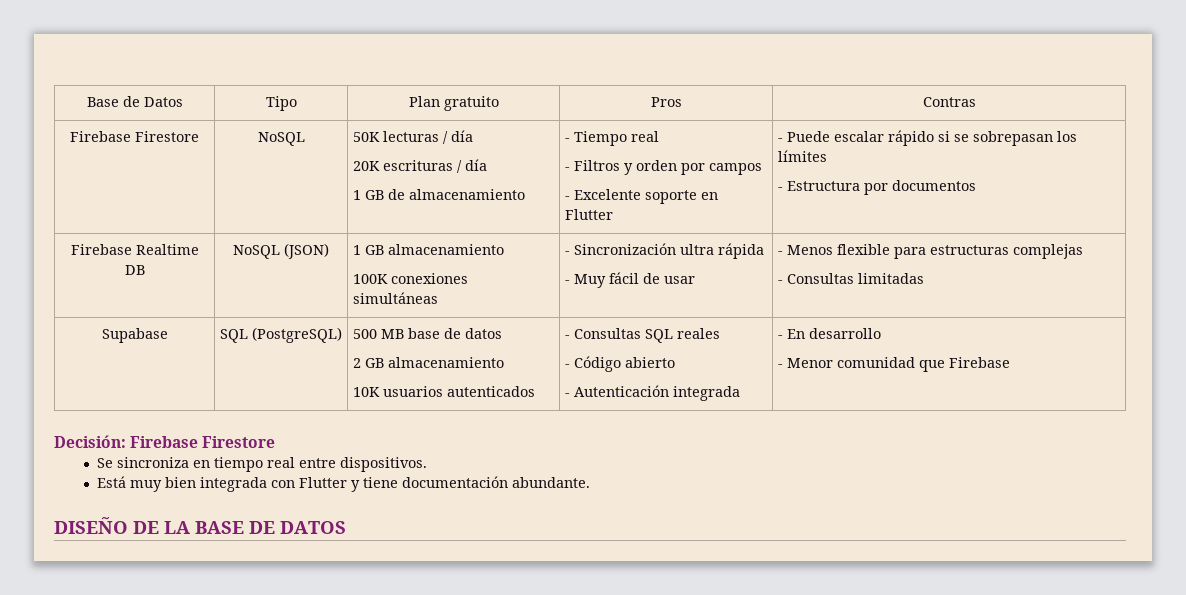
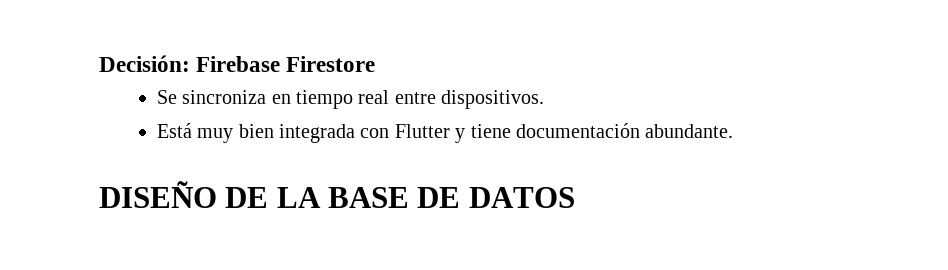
- Base de Datos | Tipo | Plan gratuito | Pros | Contras
- Firebase Firestore | NoSQL | 50K lecturas / día
- 20K escrituras / día
- 1 GB de almacenamiento | - Tiempo real
- - Filtros y orden por campos
- - Excelente soporte en Flutter | - Puede escalar rápido si se sobrepasan los límites
- - Estructura por documentos
- Firebase Realtime DB | NoSQL (JSON) | 1 GB almacenamiento
- 100K conexiones simultáneas | - Sincronización ultra rápida
- - Muy fácil de usar | - Menos flexible para estructuras complejas
- - Consultas limitadas
- Supabase | SQL (PostgreSQL) | 500 MB base de datos
- 2 GB almacenamiento
- 10K usuarios autenticados | - Consultas SQL reales
- - Código abierto
- - Autenticación integrada | - En desarrollo
- - Menor comunidad que Firebase

